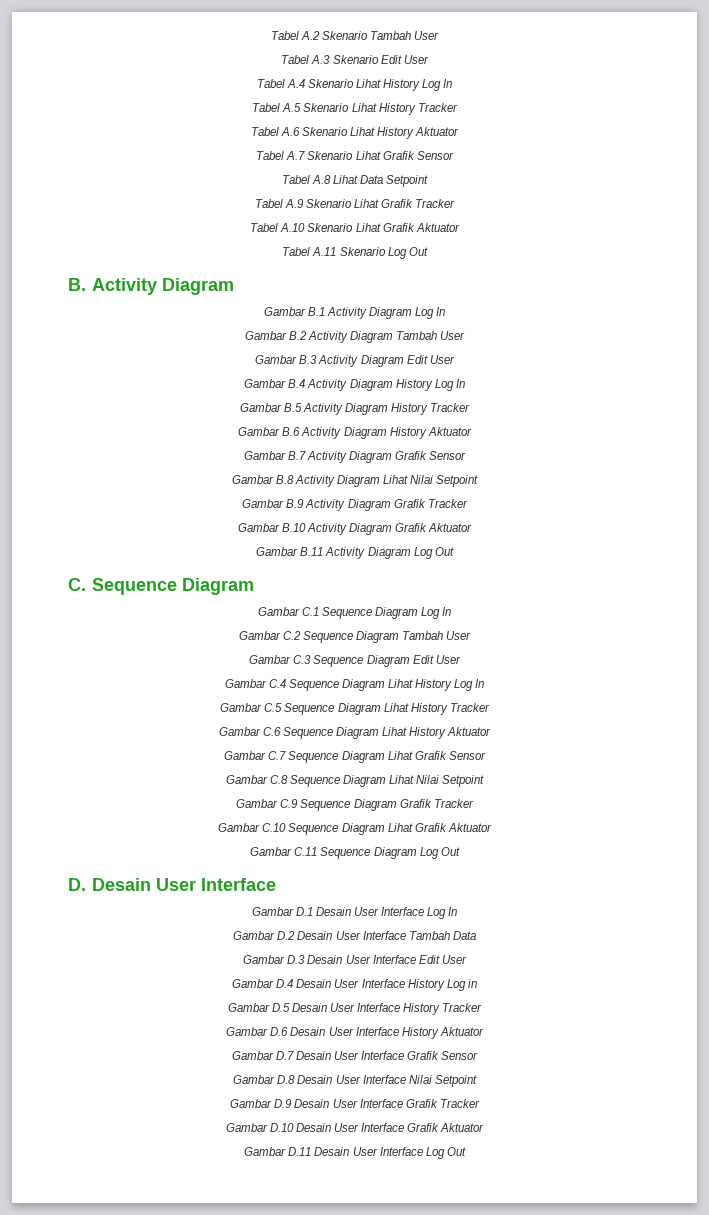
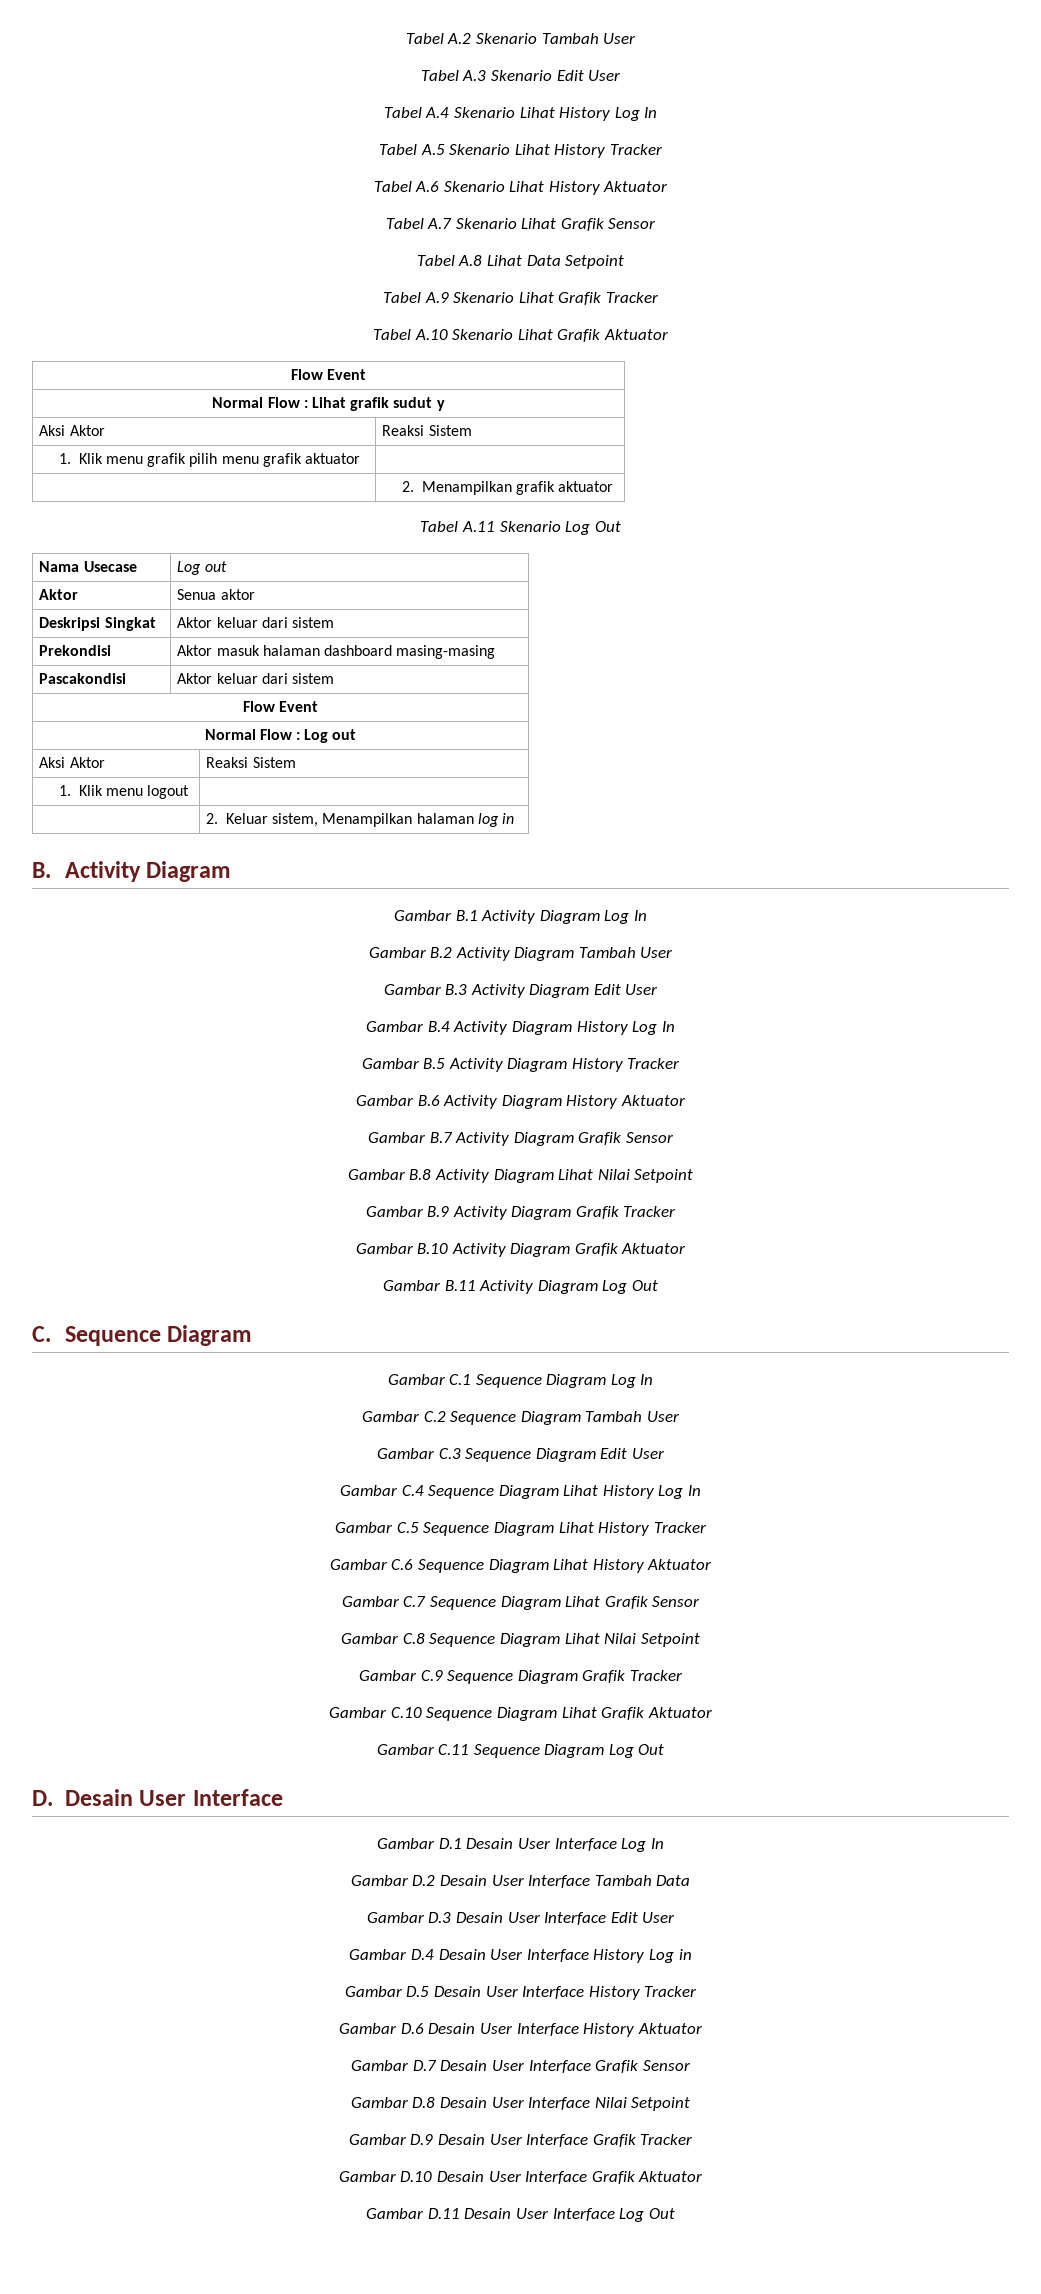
  Tabel A.10 Skenario Lihat Grafik Aktuator
+ Flow Event
+ Normal Flow : Lihat grafik sudut y
+ Aksi Aktor | Reaksi Sistem
+ 1. Klik menu grafik pilih menu grafik aktuator |
+ | 2. Menampilkan grafik aktuator
+ Nama Usecase | Log out
+ Aktor | Senua aktor
+ Deskripsi Singkat | Aktor keluar dari sistem
+ Prekondisi | Aktor masuk halaman dashboard masing-masing
+ Pascakondisi | Aktor keluar dari sistem
+ Flow Event
+ Normal Flow : Log out
+ Aksi Aktor | Reaksi Sistem
+ 1. Klik menu logout |
+ | 2. Keluar sistem, Menampilkan halaman log in

